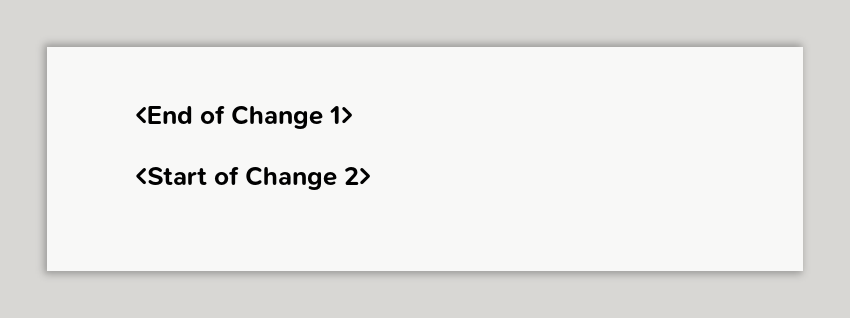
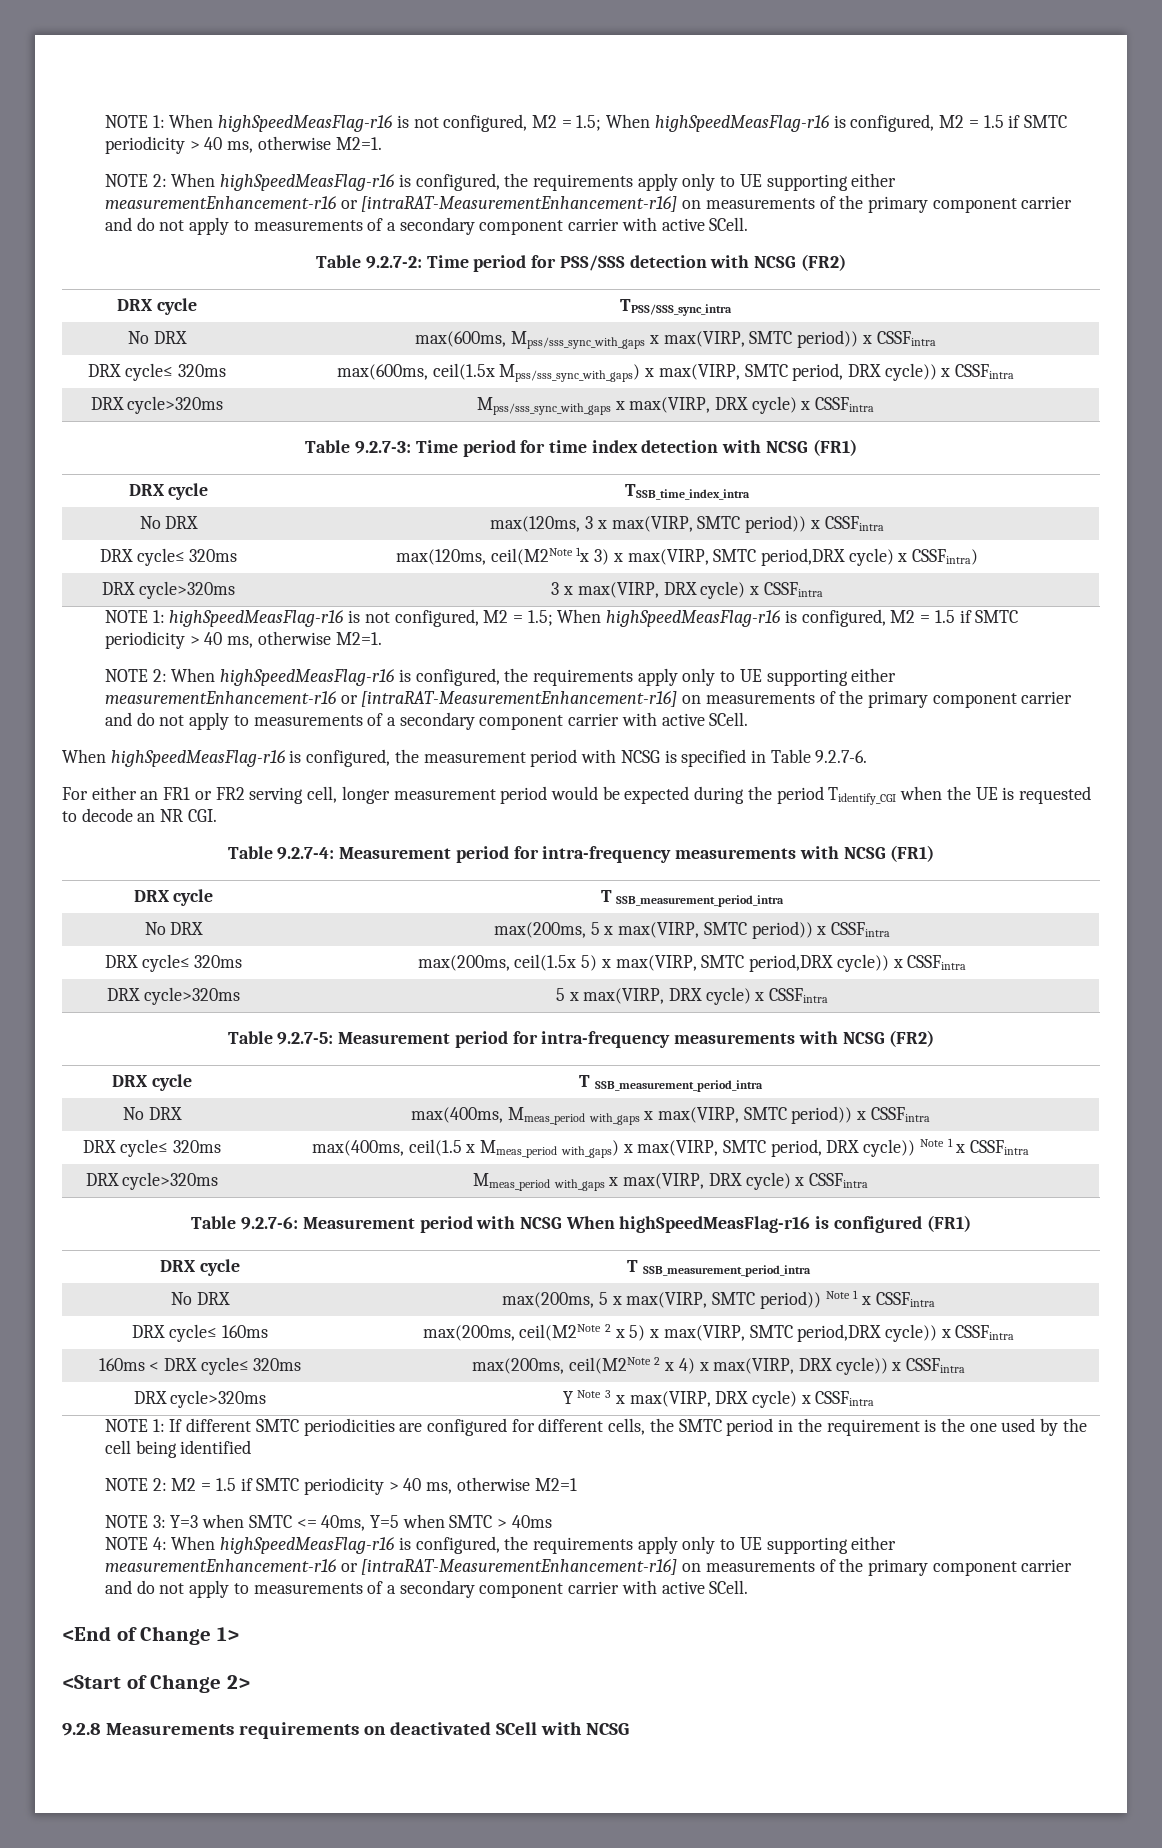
+ NOTE 1: When highSpeedMeasFlag-r16 is not configured, M2 = 1.5; When highSpeedMeasFlag-r16 is configured, M2 = 1.5 if SMTC periodicity > 40 ms, otherwise M2=1.
+ NOTE 2: When highSpeedMeasFlag-r16 is configured, the requirements apply only to UE supporting either measurementEnhancement-r16 or [intraRAT-MeasurementEnhancement-r16] on measurements of the primary component carrier and do not apply to measurements of a secondary component carrier with active SCell.
+ Table 9.2.7-2: Time period for PSS/SSS detection with NCSG (FR2)
+ DRX cycle | TPSS/SSS_sync_intra
+ No DRX | max(600ms, Mpss/sss_sync_with_gaps x max(VIRP, SMTC period)) x CSSFintra
+ DRX cycle≤ 320ms | max(600ms, ceil(1.5x Mpss/sss_sync_with_gaps) x max(VIRP, SMTC period, DRX cycle)) x CSSFintra
+ DRX cycle>320ms | Mpss/sss_sync_with_gaps x max(VIRP, DRX cycle) x CSSFintra
+ Table 9.2.7-3: Time period for time index detection with NCSG (FR1)
+ DRX cycle | TSSB_time_index_intra
+ No DRX | max(120ms, 3 x max(VIRP, SMTC period)) x CSSFintra
+ DRX cycle≤ 320ms | max(120ms, ceil(M2Note 1x 3) x max(VIRP, SMTC period,DRX cycle) x CSSFintra)
+ DRX cycle>320ms | 3 x max(VIRP, DRX cycle) x CSSFintra
+ NOTE 1: highSpeedMeasFlag-r16 is not configured, M2 = 1.5; When highSpeedMeasFlag-r16 is configured, M2 = 1.5 if SMTC periodicity > 40 ms, otherwise M2=1.
+ NOTE 2: When highSpeedMeasFlag-r16 is configured, the requirements apply only to UE supporting either measurementEnhancement-r16 or [intraRAT-MeasurementEnhancement-r16] on measurements of the primary component carrier and do not apply to measurements of a secondary component carrier with active SCell.
+ When highSpeedMeasFlag-r16 is configured, the measurement period with NCSG is specified in Table 9.2.7-6.
+ For either an FR1 or FR2 serving cell, longer measurement period would be expected during the period Tidentify_CGI when the UE is requested to decode an NR CGI.
+ Table 9.2.7-4: Measurement period for intra-frequency measurements with NCSG (FR1)
+ DRX cycle | T SSB_measurement_period_intra
+ No DRX | max(200ms, 5 x max(VIRP, SMTC period)) x CSSFintra
+ DRX cycle≤ 320ms | max(200ms, ceil(1.5x 5) x max(VIRP, SMTC period,DRX cycle)) x CSSFintra
+ DRX cycle>320ms | 5 x max(VIRP, DRX cycle) x CSSFintra
+ Table 9.2.7-5: Measurement period for intra-frequency measurements with NCSG (FR2)
+ DRX cycle | T SSB_measurement_period_intra
+ No DRX | max(400ms, Mmeas_period with_gaps x max(VIRP, SMTC period)) x CSSFintra
+ DRX cycle≤ 320ms | max(400ms, ceil(1.5 x Mmeas_period with_gaps) x max(VIRP, SMTC period, DRX cycle)) Note 1 x CSSFintra
+ DRX cycle>320ms | Mmeas_period with_gaps x max(VIRP, DRX cycle) x CSSFintra
+ Table 9.2.7-6: Measurement period with NCSG When highSpeedMeasFlag-r16 is configured (FR1)
+ DRX cycle | T SSB_measurement_period_intra
+ No DRX | max(200ms, 5 x max(VIRP, SMTC period)) Note 1 x CSSFintra
+ DRX cycle≤ 160ms | max(200ms, ceil(M2Note 2 x 5) x max(VIRP, SMTC period,DRX cycle)) x CSSFintra
+ 160ms < DRX cycle≤ 320ms | max(200ms, ceil(M2Note 2 x 4) x max(VIRP, DRX cycle)) x CSSFintra
+ DRX cycle>320ms | Y Note 3 x max(VIRP, DRX cycle) x CSSFintra
+ NOTE 1: If different SMTC periodicities are configured for different cells, the SMTC period in the requirement is the one used by the cell being identified
+ NOTE 2: M2 = 1.5 if SMTC periodicity > 40 ms, otherwise M2=1
+ NOTE 3: Y=3 when SMTC <= 40ms, Y=5 when SMTC > 40ms
+ NOTE 4: When highSpeedMeasFlag-r16 is configured, the requirements apply only to UE supporting either measurementEnhancement-r16 or [intraRAT-MeasurementEnhancement-r16] on measurements of the primary component carrier and do not apply to measurements of a secondary component carrier with active SCell.
+ 9.2.8 Measurements requirements on deactivated SCell with NCSG

